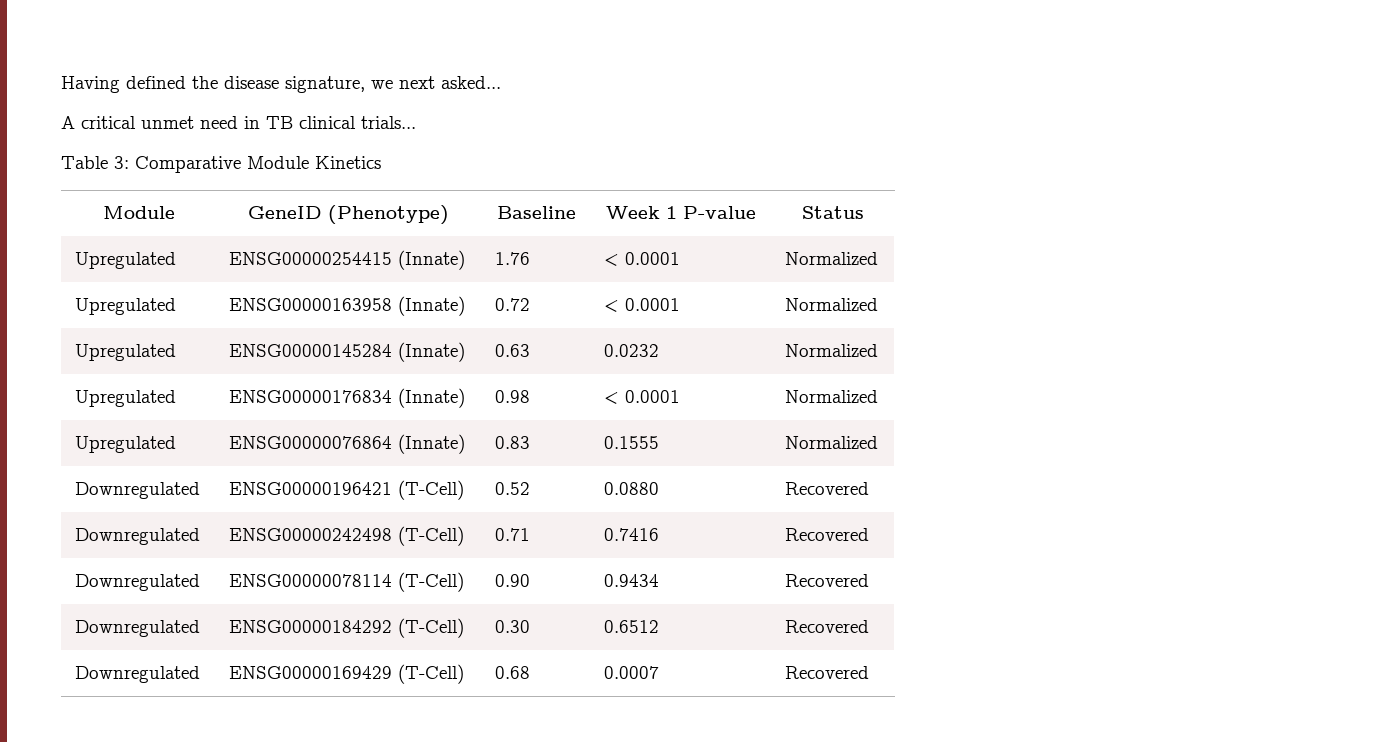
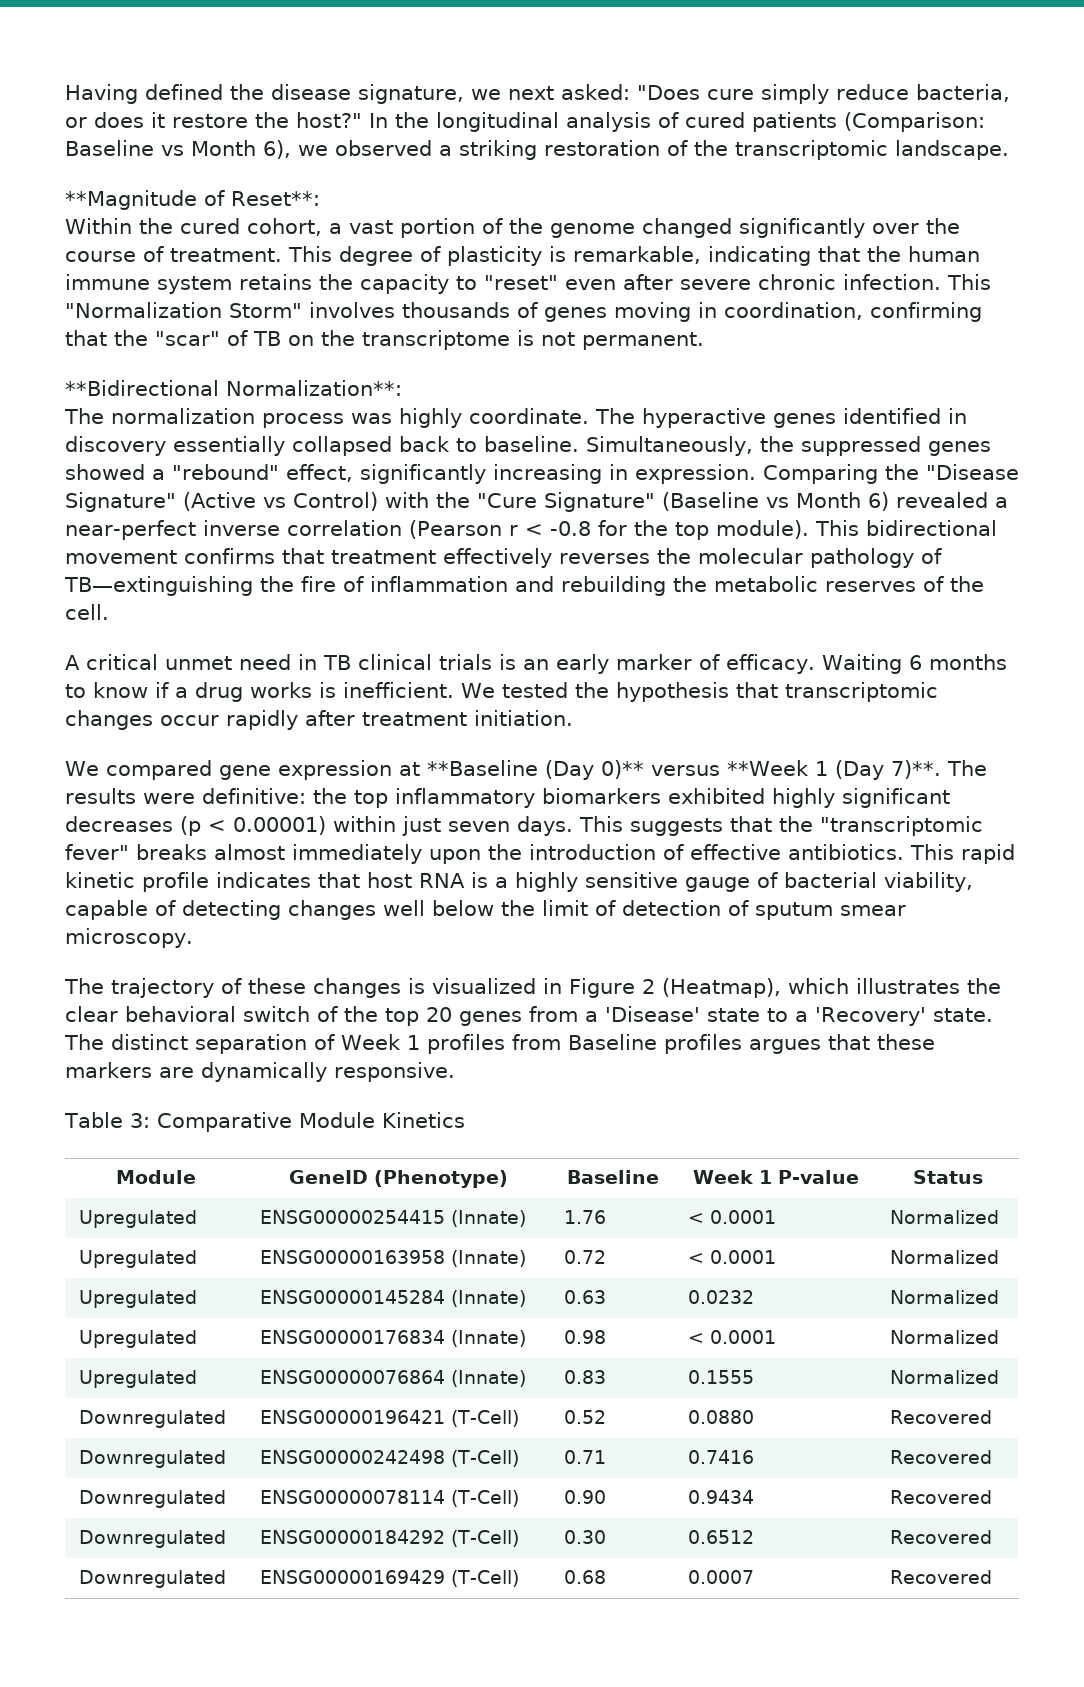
- Having defined the disease signature, we next asked...
+ Having defined the disease signature, we next asked: "Does cure simply reduce bacteria, or does it restore the host?" In the longitudinal analysis of cured patients (Comparison: Baseline vs Month 6), we observed a striking restoration of the transcriptomic landscape.
+ **Magnitude of Reset**:
+ Within the cured cohort, a vast portion of the genome changed significantly over the course of treatment. This degree of plasticity is remarkable, indicating that the human immune system retains the capacity to "reset" even after severe chronic infection. This "Normalization Storm" involves thousands of genes moving in coordination, confirming that the "scar" of TB on the transcriptome is not permanent.
+ **Bidirectional Normalization**:
+ The normalization process was highly coordinate. The hyperactive genes identified in discovery essentially collapsed back to baseline. Simultaneously, the suppressed genes showed a "rebound" effect, significantly increasing in expression. Comparing the "Disease Signature" (Active vs Control) with the "Cure Signature" (Baseline vs Month 6) revealed a near-perfect inverse correlation (Pearson r < -0.8 for the top module). This bidirectional movement confirms that treatment effectively reverses the molecular pathology of TB—extinguishing the fire of inflammation and rebuilding the metabolic reserves of the cell.
- A critical unmet need in TB clinical trials...
+ A critical unmet need in TB clinical trials is an early marker of efficacy. Waiting 6 months to know if a drug works is inefficient. We tested the hypothesis that transcriptomic changes occur rapidly after treatment initiation.
+ We compared gene expression at **Baseline (Day 0)** versus **Week 1 (Day 7)**. The results were definitive: the top inflammatory biomarkers exhibited highly significant decreases (p < 0.00001) within just seven days. This suggests that the "transcriptomic fever" breaks almost immediately upon the introduction of effective antibiotics. This rapid kinetic profile indicates that host RNA is a highly sensitive gauge of bacterial viability, capable of detecting changes well below the limit of detection of sputum smear microscopy.
+ The trajectory of these changes is visualized in Figure 2 (Heatmap), which illustrates the clear behavioral switch of the top 20 genes from a 'Disease' state to a 'Recovery' state. The distinct separation of Week 1 profiles from Baseline profiles argues that these markers are dynamically responsive.

